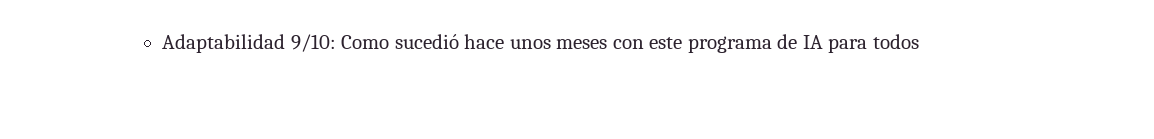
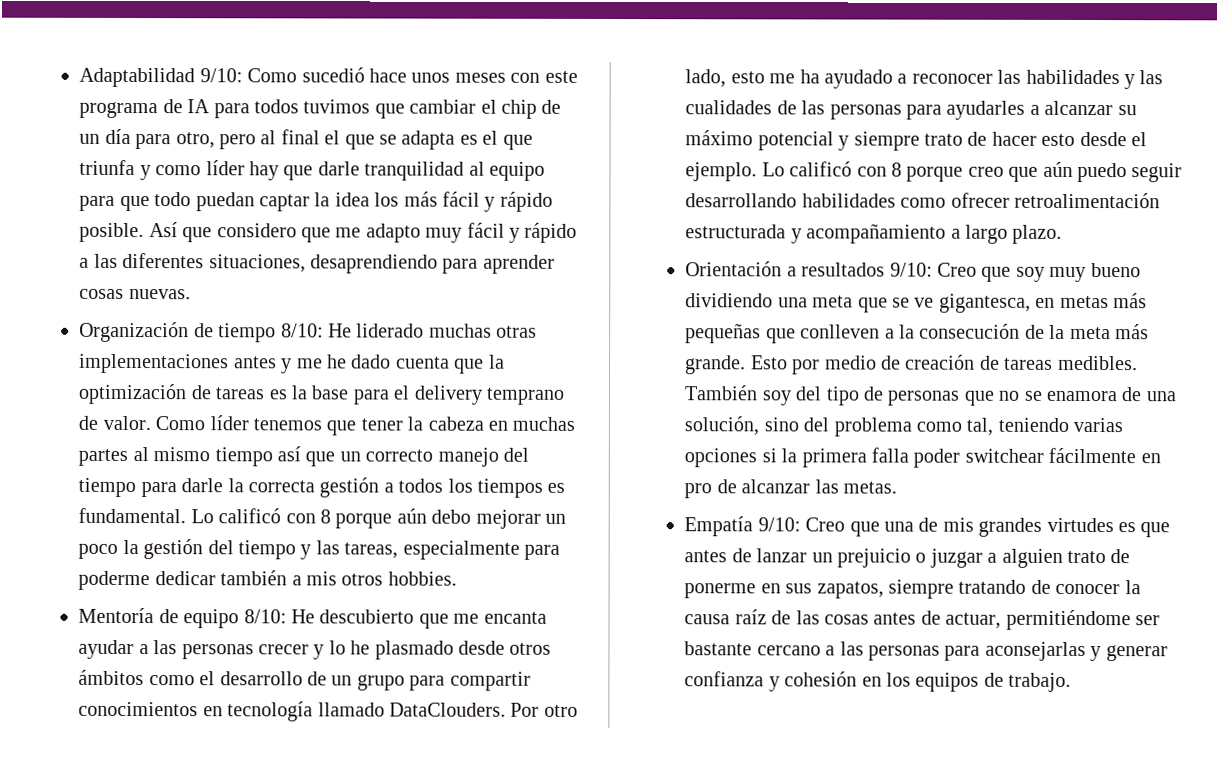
- Adaptabilidad 9/10: Como sucedió hace unos meses con este programa de IA para todos
+ Adaptabilidad 9/10: Como sucedió hace unos meses con este programa de IA para todos tuvimos que cambiar el chip de un día para otro, pero al final el que se adapta es el que triunfa y como líder hay que darle tranquilidad al equipo para que todo puedan captar la idea los más fácil y rápido posible. Así que considero que me adapto muy fácil y rápido a las diferentes situaciones, desaprendiendo para aprender cosas nuevas.
+ Organización de tiempo 8/10: He liderado muchas otras implementaciones antes y me he dado cuenta que la optimización de tareas es la base para el delivery temprano de valor. Como líder tenemos que tener la cabeza en muchas partes al mismo tiempo así que un correcto manejo del tiempo para darle la correcta gestión a todos los tiempos es fundamental. Lo calificó con 8 porque aún debo mejorar un poco la gestión del tiempo y las tareas, especialmente para poderme dedicar también a mis otros hobbies.
+ Mentoría de equipo 8/10: He descubierto que me encanta ayudar a las personas crecer y lo he plasmado desde otros ámbitos como el desarrollo de un grupo para compartir conocimientos en tecnología llamado DataClouders. Por otro lado, esto me ha ayudado a reconocer las habilidades y las cualidades de las personas para ayudarles a alcanzar su máximo potencial y siempre trato de hacer esto desde el ejemplo. Lo calificó con 8 porque creo que aún puedo seguir desarrollando habilidades como ofrecer retroalimentación estructurada y acompañamiento a largo plazo.
+ Orientación a resultados 9/10: Creo que soy muy bueno dividiendo una meta que se ve gigantesca, en metas más pequeñas que conlleven a la consecución de la meta más grande. Esto por medio de creación de tareas medibles. También soy del tipo de personas que no se enamora de una solución, sino del problema como tal, teniendo varias opciones si la primera falla poder switchear fácilmente en pro de alcanzar las metas.
+ Empatía 9/10: Creo que una de mis grandes virtudes es que antes de lanzar un prejuicio o juzgar a alguien trato de ponerme en sus zapatos, siempre tratando de conocer la causa raíz de las cosas antes de actuar, permitiéndome ser bastante cercano a las personas para aconsejarlas y generar confianza y cohesión en los equipos de trabajo.

